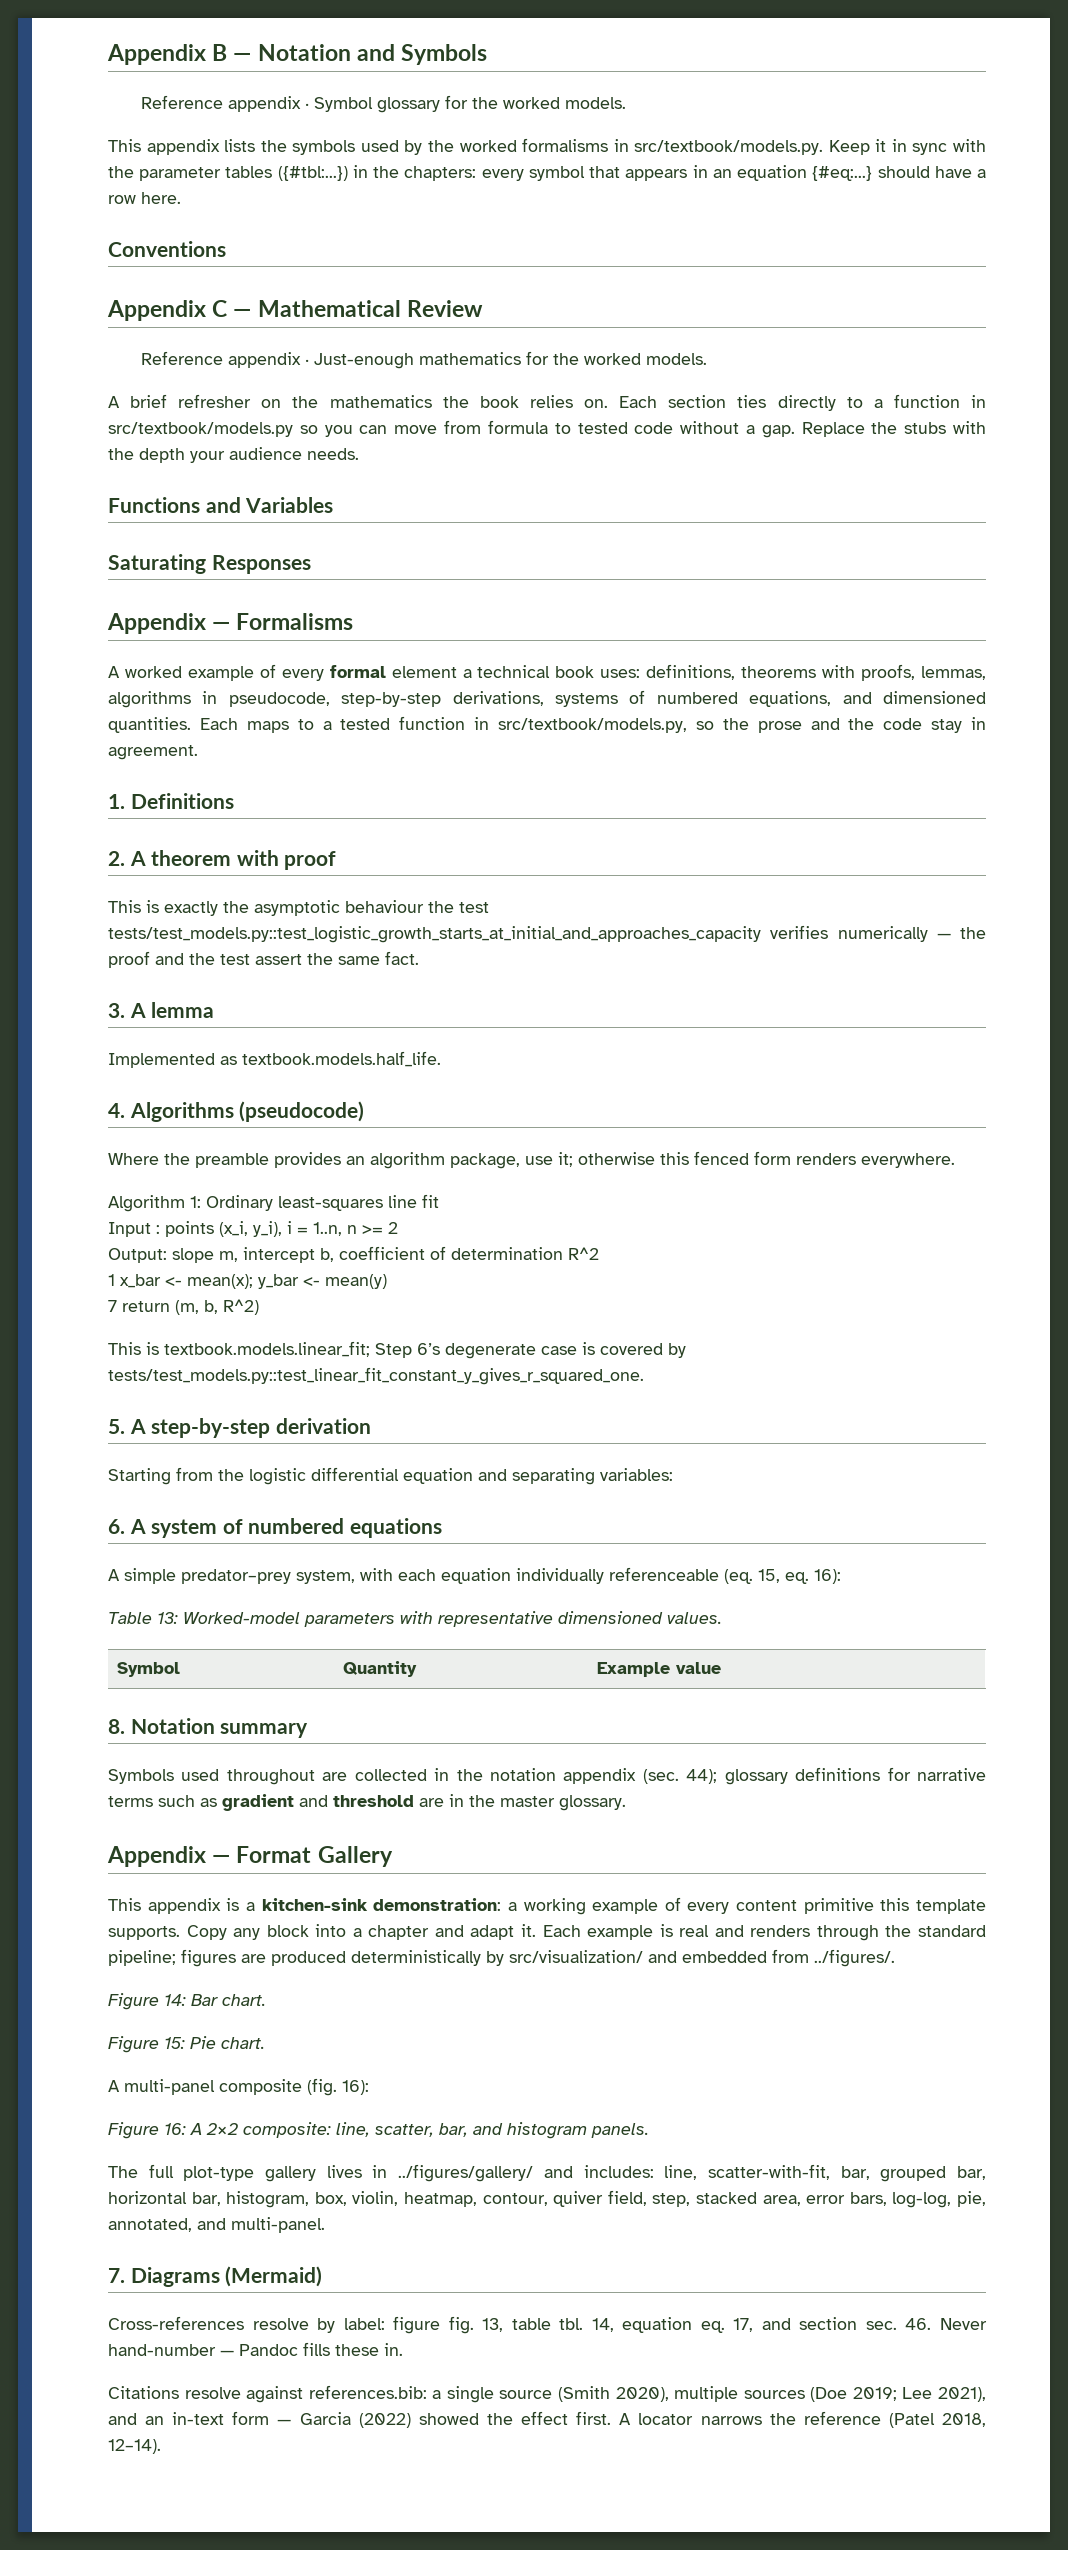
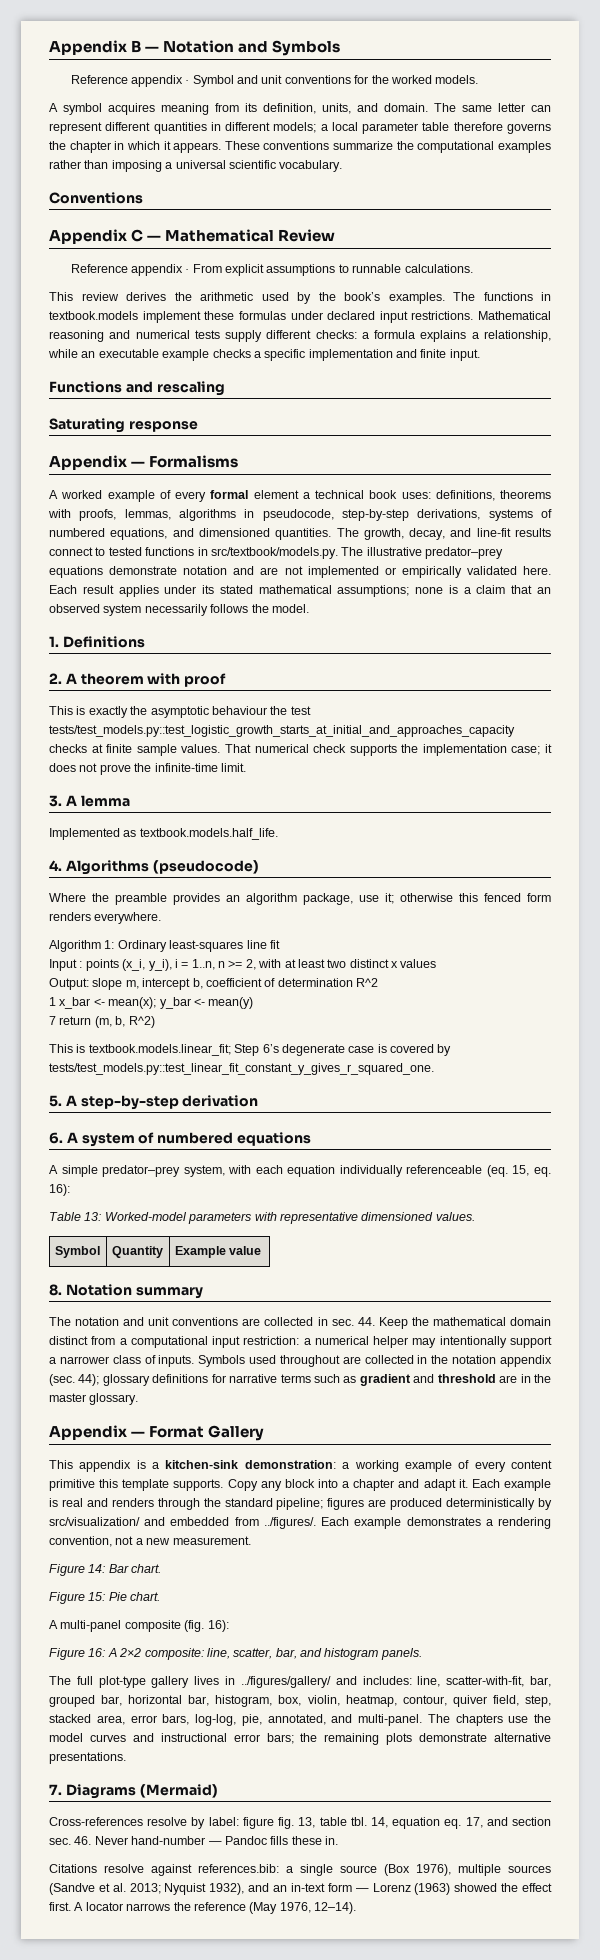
- Reference appendix · Symbol glossary for the worked models.
- This appendix lists the symbols used by the worked formalisms in src/textbook/models.py. Keep it in sync with the parameter tables ({#tbl:...}) in the chapters: every symbol that appears in an equation {#eq:...} should have a row here.
+ Reference appendix · Symbol and unit conventions for the worked models.
+ A symbol acquires meaning from its definition, units, and domain. The same letter can represent different quantities in different models; a local parameter table therefore governs the chapter in which it appears. These conventions summarize the computational examples rather than imposing a universal scientific vocabulary.
- Reference appendix · Just-enough mathematics for the worked models.
- A brief refresher on the mathematics the book relies on. Each section ties directly to a function in src/textbook/models.py so you can move from formula to tested code without a gap. Replace the stubs with the depth your audience needs.
+ Reference appendix · From explicit assumptions to runnable calculations.
+ This review derives the arithmetic used by the book’s examples. The functions in textbook.models implement these formulas under declared input restrictions. Mathematical reasoning and numerical tests supply different checks: a formula explains a relationship, while an executable example checks a specific implementation and finite input.
- Functions and Variables
+ Functions and rescaling
- Saturating Responses
+ Saturating response
- Each maps to a tested function in src/textbook/models.py, so the prose and the code stay in agreement.
+ The growth, decay, and line-fit results connect to tested functions in src/textbook/models.py. The illustrative predator–prey equations demonstrate notation and are not implemented or empirically validated here. Each result applies under its stated mathematical assumptions; none is a claim that an observed system necessarily follows the model.
- This is exactly the asymptotic behaviour the test tests/test_models.py::test_logistic_growth_starts_at_initial_and_approaches_capacity verifies numerically — the proof and the test assert the same fact.
+ This is exactly the asymptotic behaviour the test tests/test_models.py::test_logistic_growth_starts_at_initial_and_approaches_capacity checks at finite sample values. That numerical check supports the implementation case; it does not prove the infinite-time limit.
- Input : points (x_i, y_i), i = 1..n, n >= 2
+ Input : points (x_i, y_i), i = 1..n, n >= 2, with at least two distinct x values
- Starting from the logistic differential equation and separating variables:
+ The notation and unit conventions are collected in sec. 44. Keep the mathematical domain distinct from a computational input restriction: a numerical helper may intentionally support a narrower class of inputs.
- Each example is real and renders through the standard pipeline; figures are produced deterministically by src/visualization/ and embedded from ../figures/.
+ Each example is real and renders through the standard pipeline; figures are produced deterministically by src/visualization/ and embedded from ../figures/. Each example demonstrates a rendering convention, not a new measurement.
+ The chapters use the model curves and instructional error bars; the remaining plots demonstrate alternative presentations.
- Citations resolve against references.bib: a single source (Smith 2020), multiple sources (Doe 2019; Lee 2021), and an in-text form — Garcia (2022) showed the effect first.
+ Citations resolve against references.bib: a single source (Box 1976), multiple sources (Sandve et al. 2013; Nyquist 1932), and an in-text form — Lorenz (1963) showed the effect first.
- A locator narrows the reference (Patel 2018, 12–14).
+ A locator narrows the reference (May 1976, 12–14).

